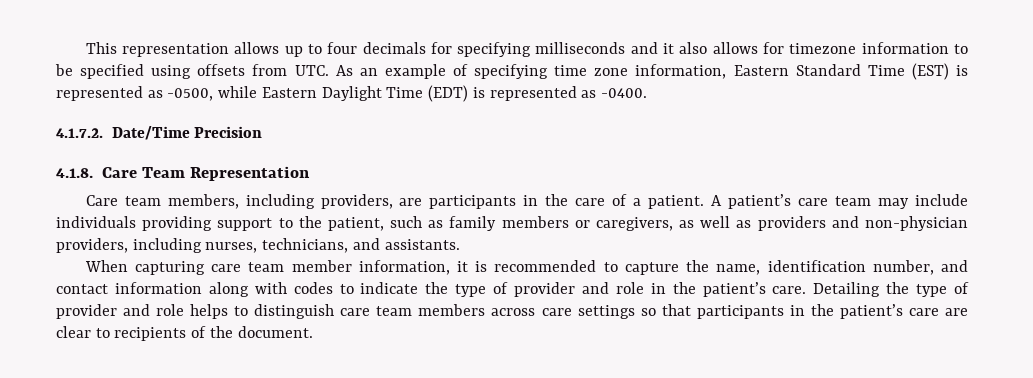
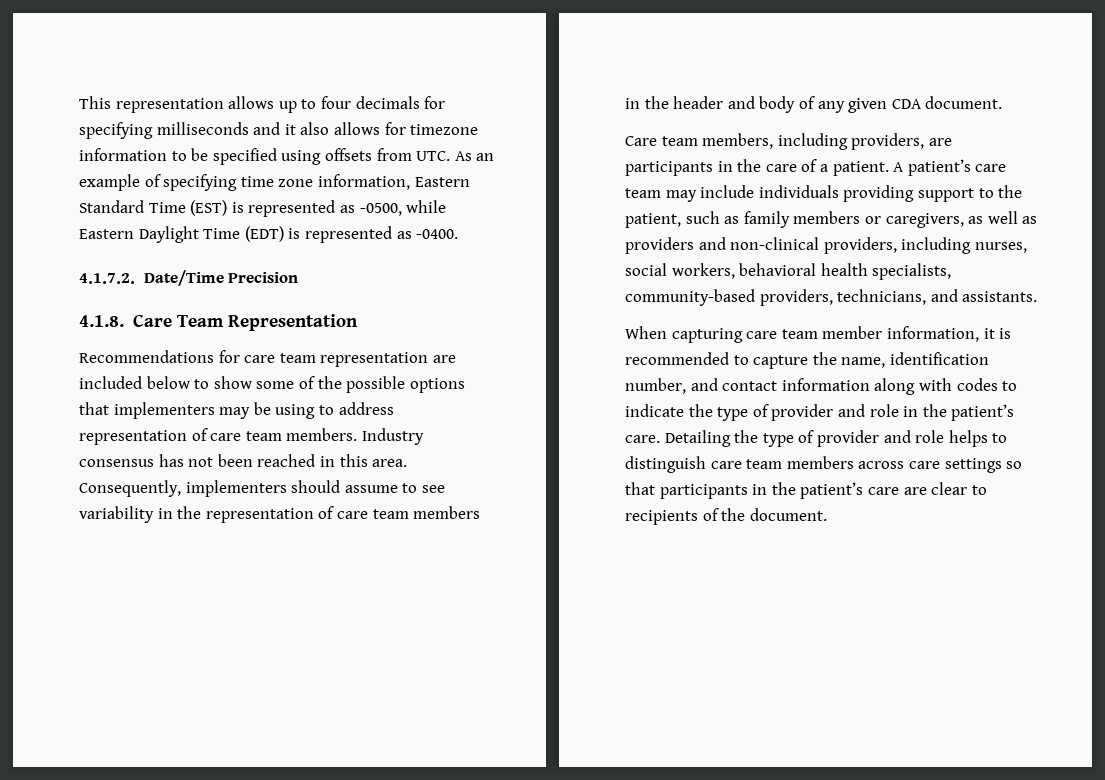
+ Recommendations for care team representation are included below to show some of the possible options that implementers may be using to address representation of care team members. Industry consensus has not been reached in this area. Consequently, implementers should assume to see variability in the representation of care team members in the header and body of any given CDA document.
- A patient’s care team may include individuals providing support to the patient, such as family members or caregivers, as well as providers and non-physician providers, including nurses, technicians, and assistants.
+ A patient’s care team may include individuals providing support to the patient, such as family members or caregivers, as well as providers and non-clinical providers, including nurses, social workers, behavioral health specialists, community-based providers, technicians, and assistants.

